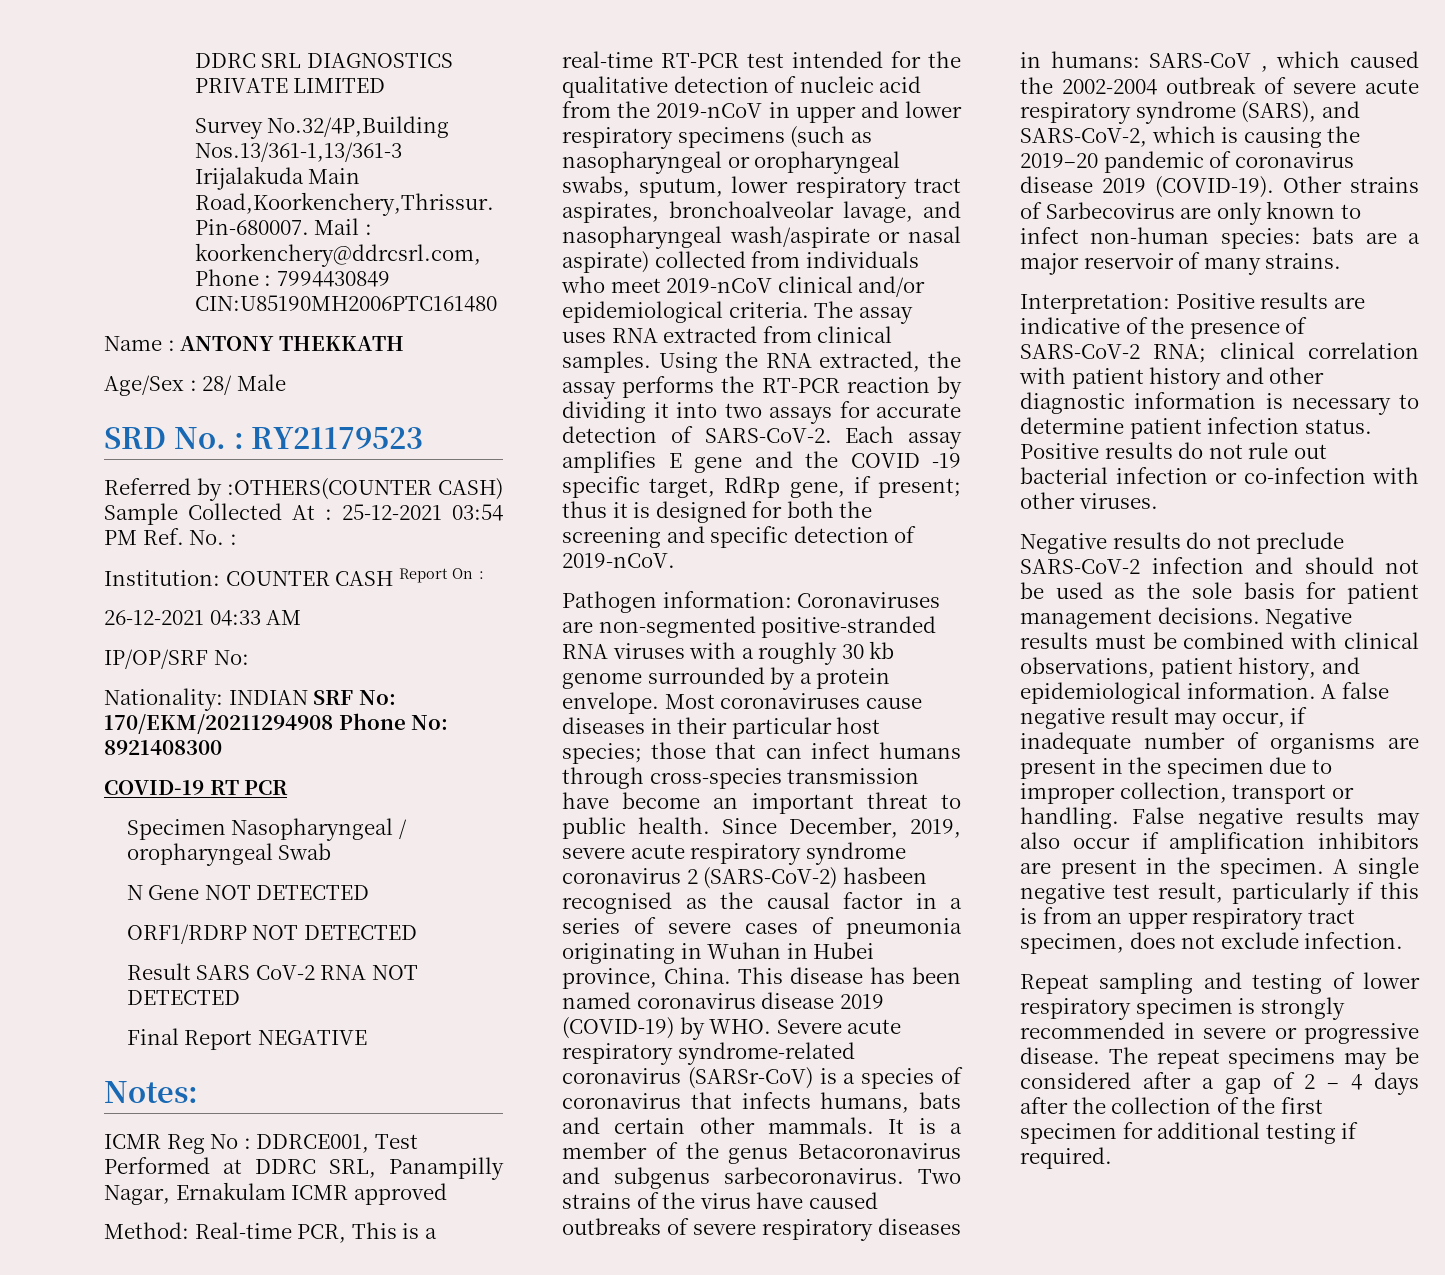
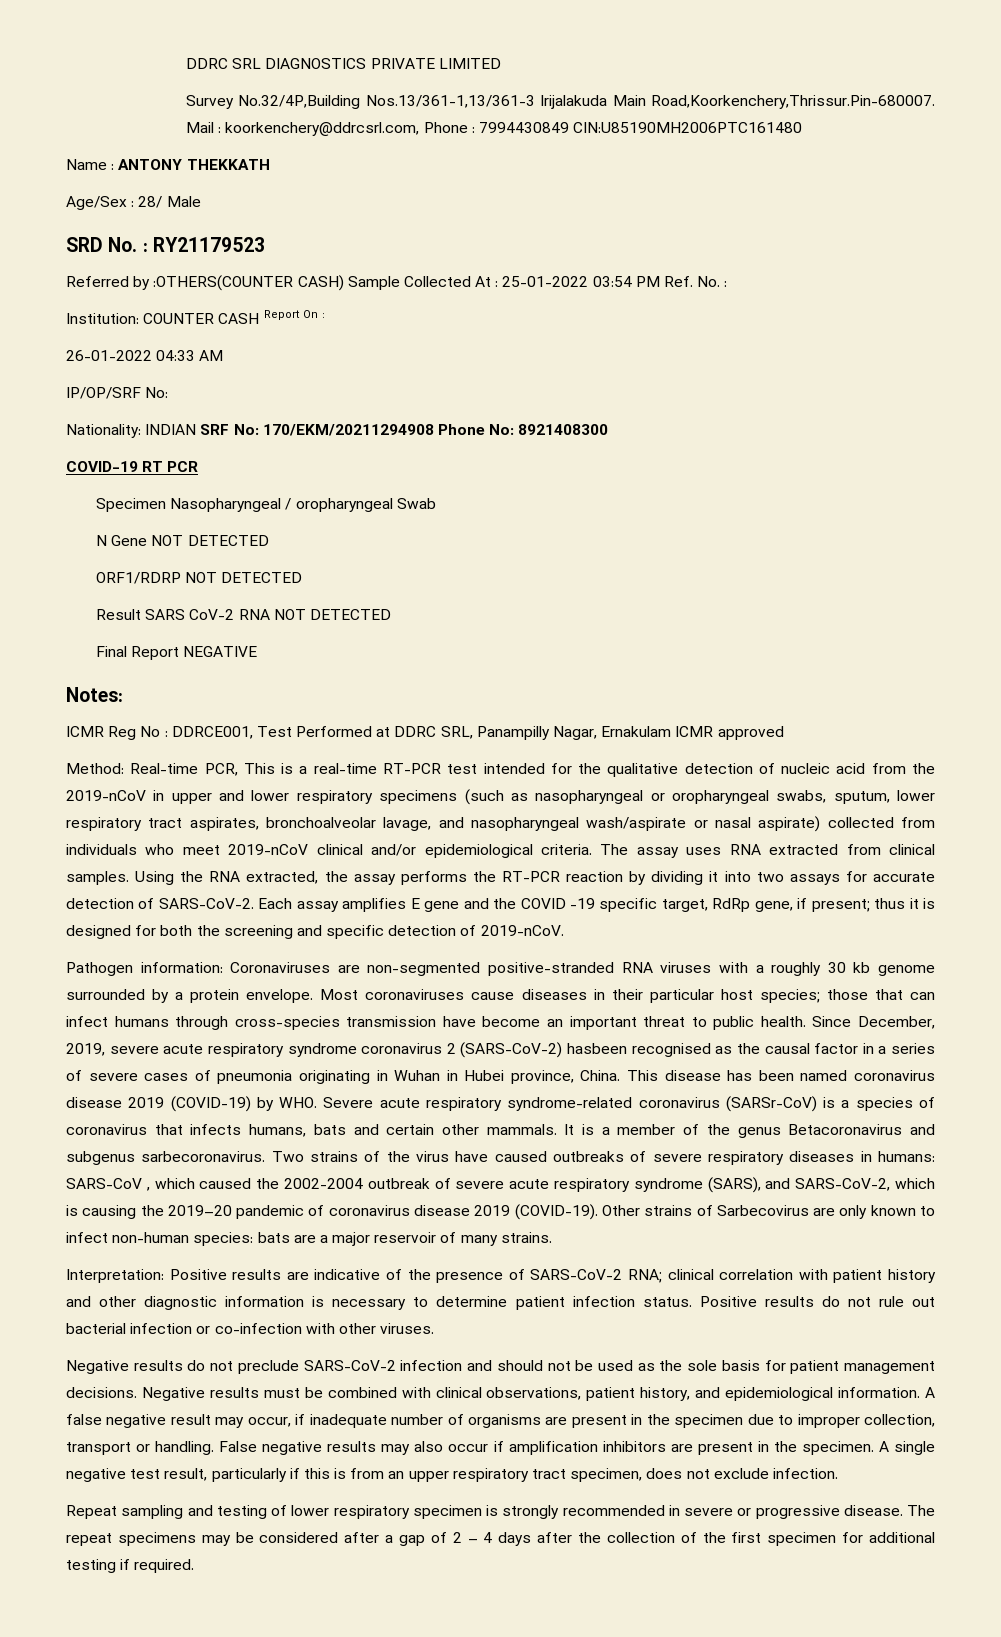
- Referred by :OTHERS(COUNTER CASH) Sample Collected At : 25-12-2021 03:54 PM Ref. No. :
+ Referred by :OTHERS(COUNTER CASH) Sample Collected At : 25-01-2022 03:54 PM Ref. No. :
- 26-12-2021 04:33 AM
+ 26-01-2022 04:33 AM

